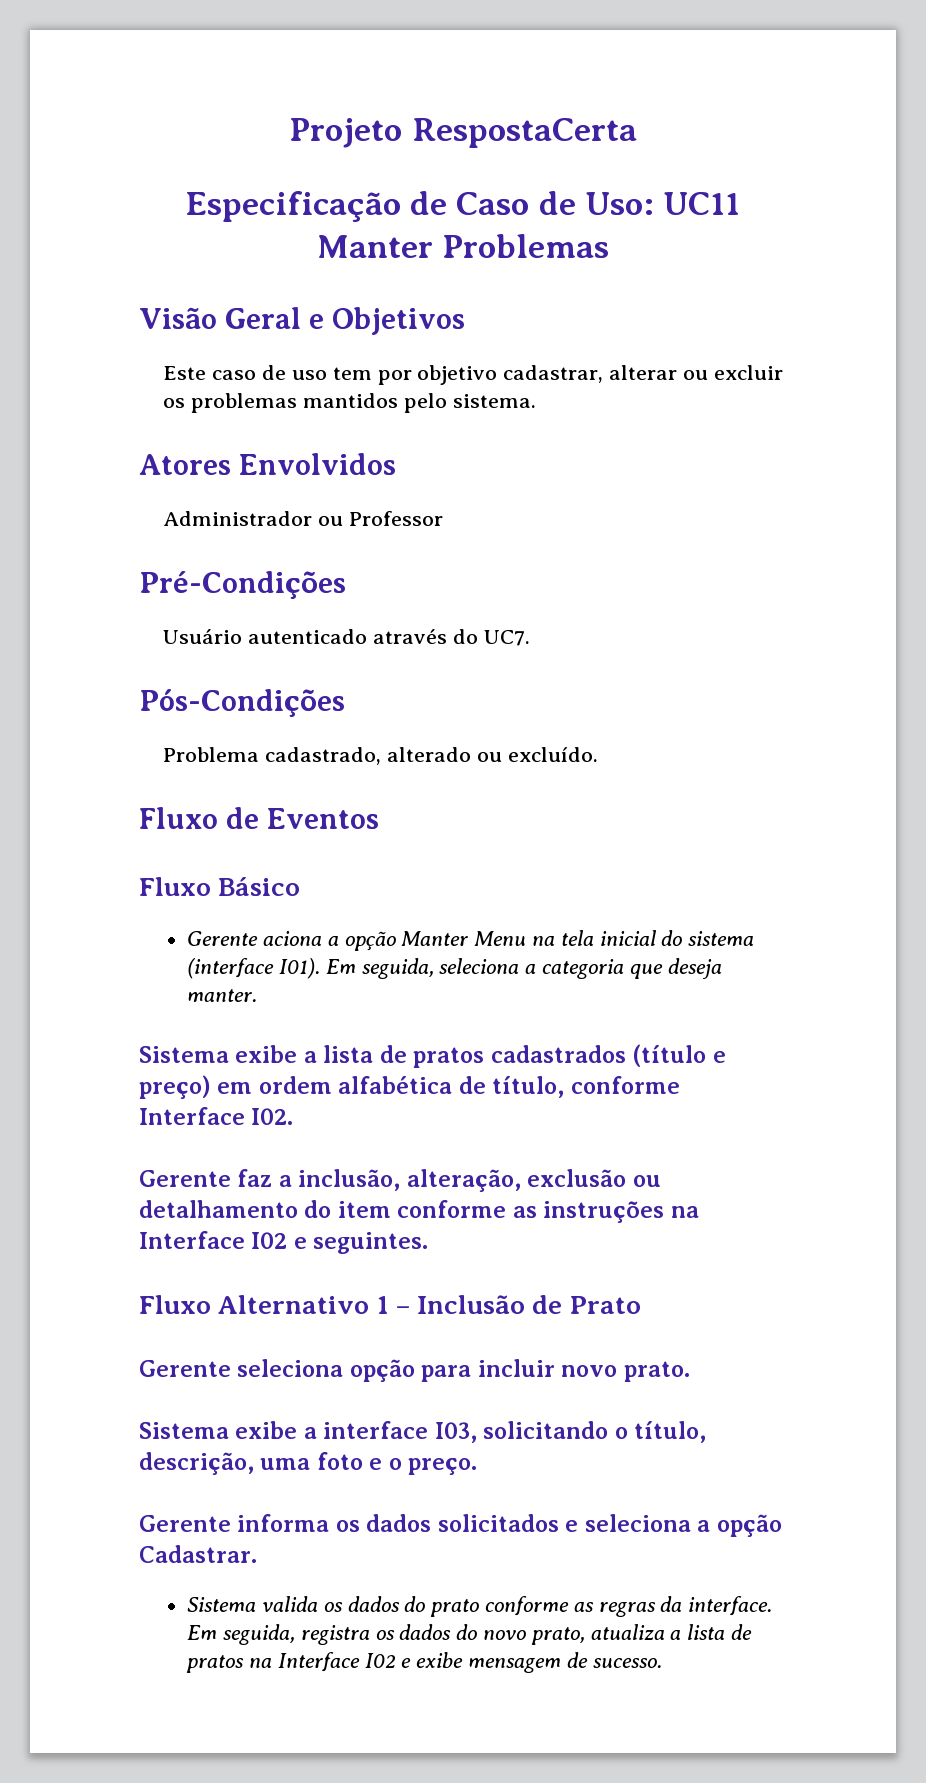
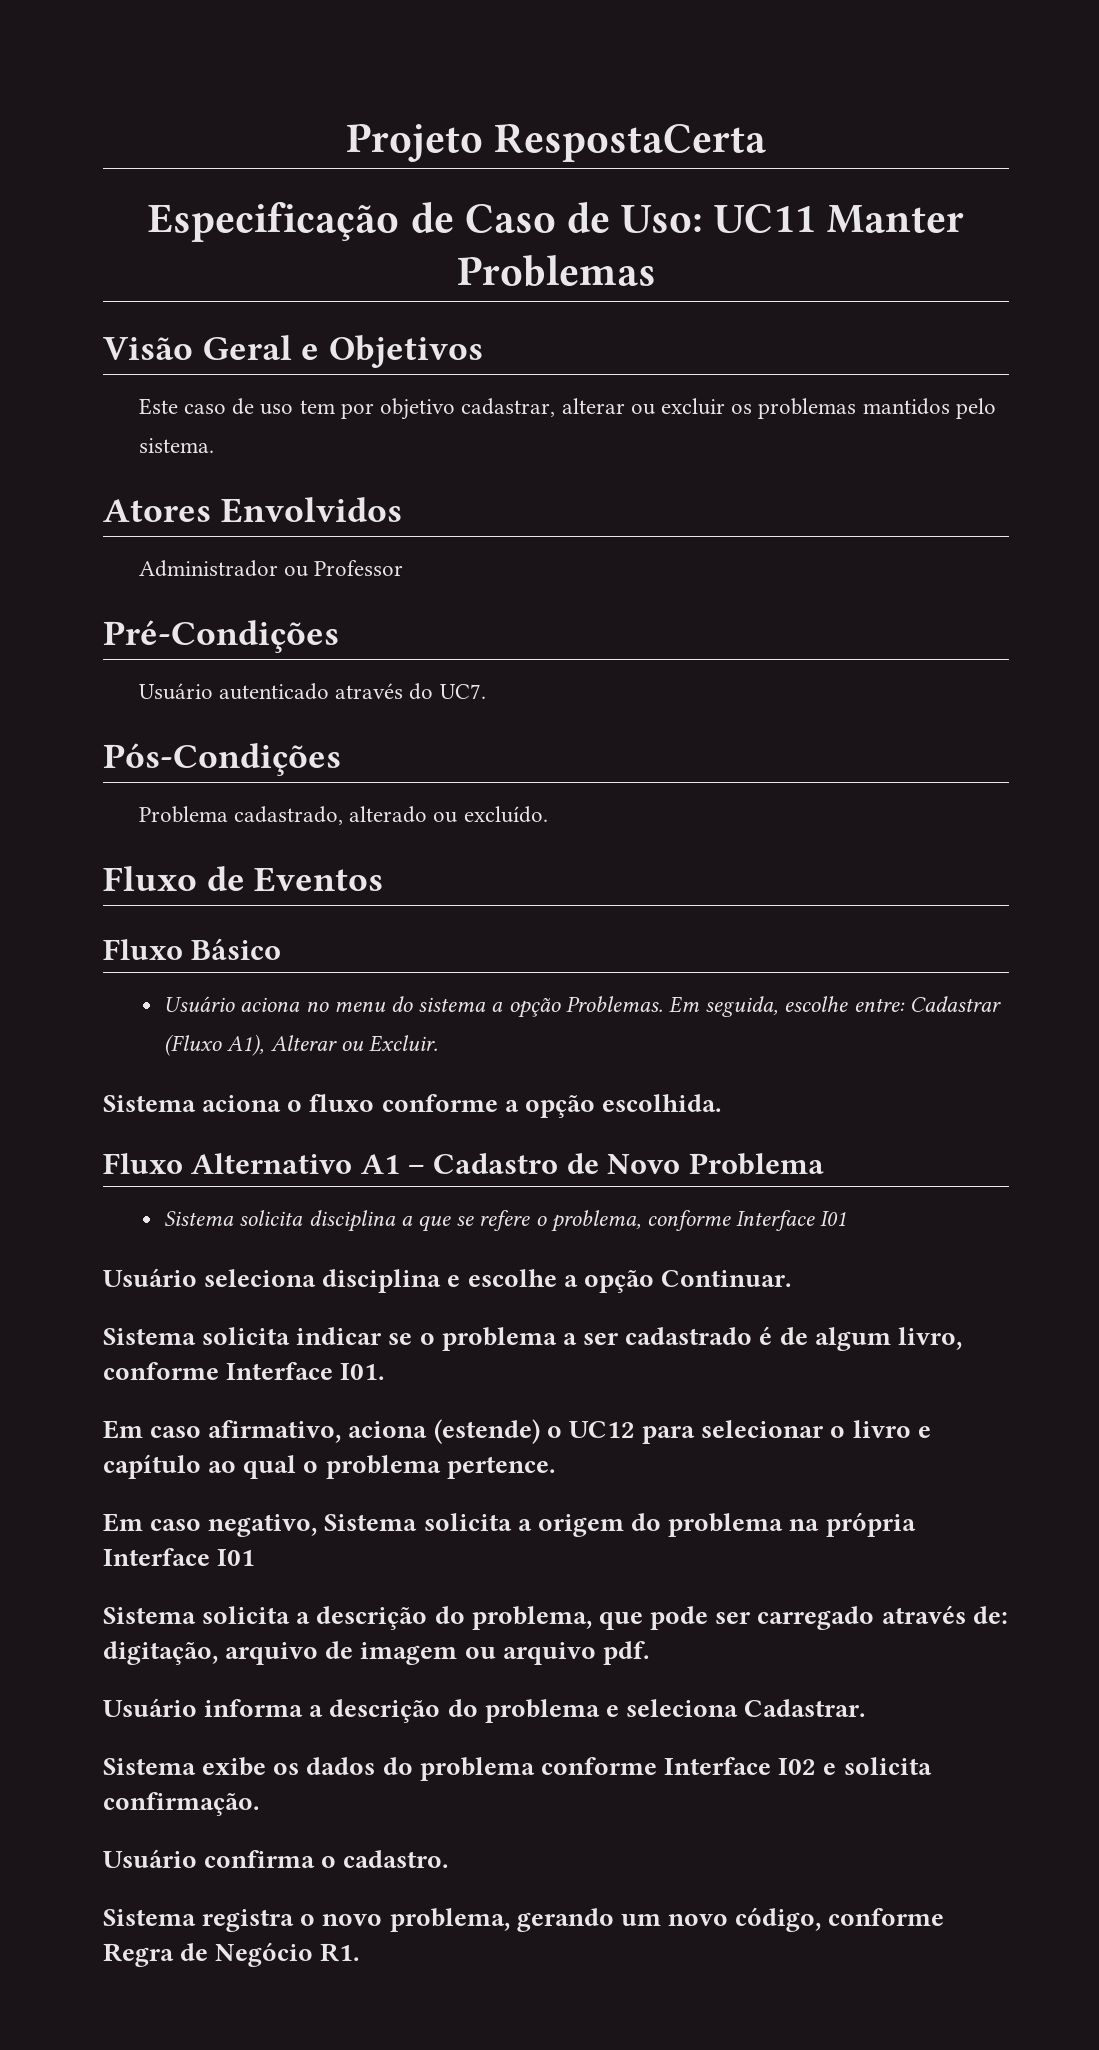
- Gerente aciona a opção Manter Menu na tela inicial do sistema (interface I01). Em seguida, seleciona a categoria que deseja manter.
- Sistema exibe a lista de pratos cadastrados (título e preço) em ordem alfabética de título, conforme Interface I02.
- Gerente faz a inclusão, alteração, exclusão ou detalhamento do item conforme as instruções na Interface I02 e seguintes.
- Fluxo Alternativo 1 – Inclusão de Prato
- Gerente seleciona opção para incluir novo prato.
- Sistema exibe a interface I03, solicitando o título, descrição, uma foto e o preço.
- Gerente informa os dados solicitados e seleciona a opção Cadastrar.
- Sistema valida os dados do prato conforme as regras da interface. Em seguida, registra os dados do novo prato, atualiza a lista de pratos na Interface I02 e exibe mensagem de sucesso.
+ Usuário aciona no menu do sistema a opção Problemas. Em seguida, escolhe entre: Cadastrar (Fluxo A1), Alterar ou Excluir.
+ Sistema aciona o fluxo conforme a opção escolhida.
+ Fluxo Alternativo A1 – Cadastro de Novo Problema
+ Sistema solicita disciplina a que se refere o problema, conforme Interface I01
+ Usuário seleciona disciplina e escolhe a opção Continuar.
+ Sistema solicita indicar se o problema a ser cadastrado é de algum livro, conforme Interface I01.
+ Em caso afirmativo, aciona (estende) o UC12 para selecionar o livro e capítulo ao qual o problema pertence.
+ Em caso negativo, Sistema solicita a origem do problema na própria Interface I01
+ Sistema solicita a descrição do problema, que pode ser carregado através de: digitação, arquivo de imagem ou arquivo pdf.
+ Usuário informa a descrição do problema e seleciona Cadastrar.
+ Sistema exibe os dados do problema conforme Interface I02 e solicita confirmação.
+ Usuário confirma o cadastro.
+ Sistema registra o novo problema, gerando um novo código, conforme Regra de Negócio R1.

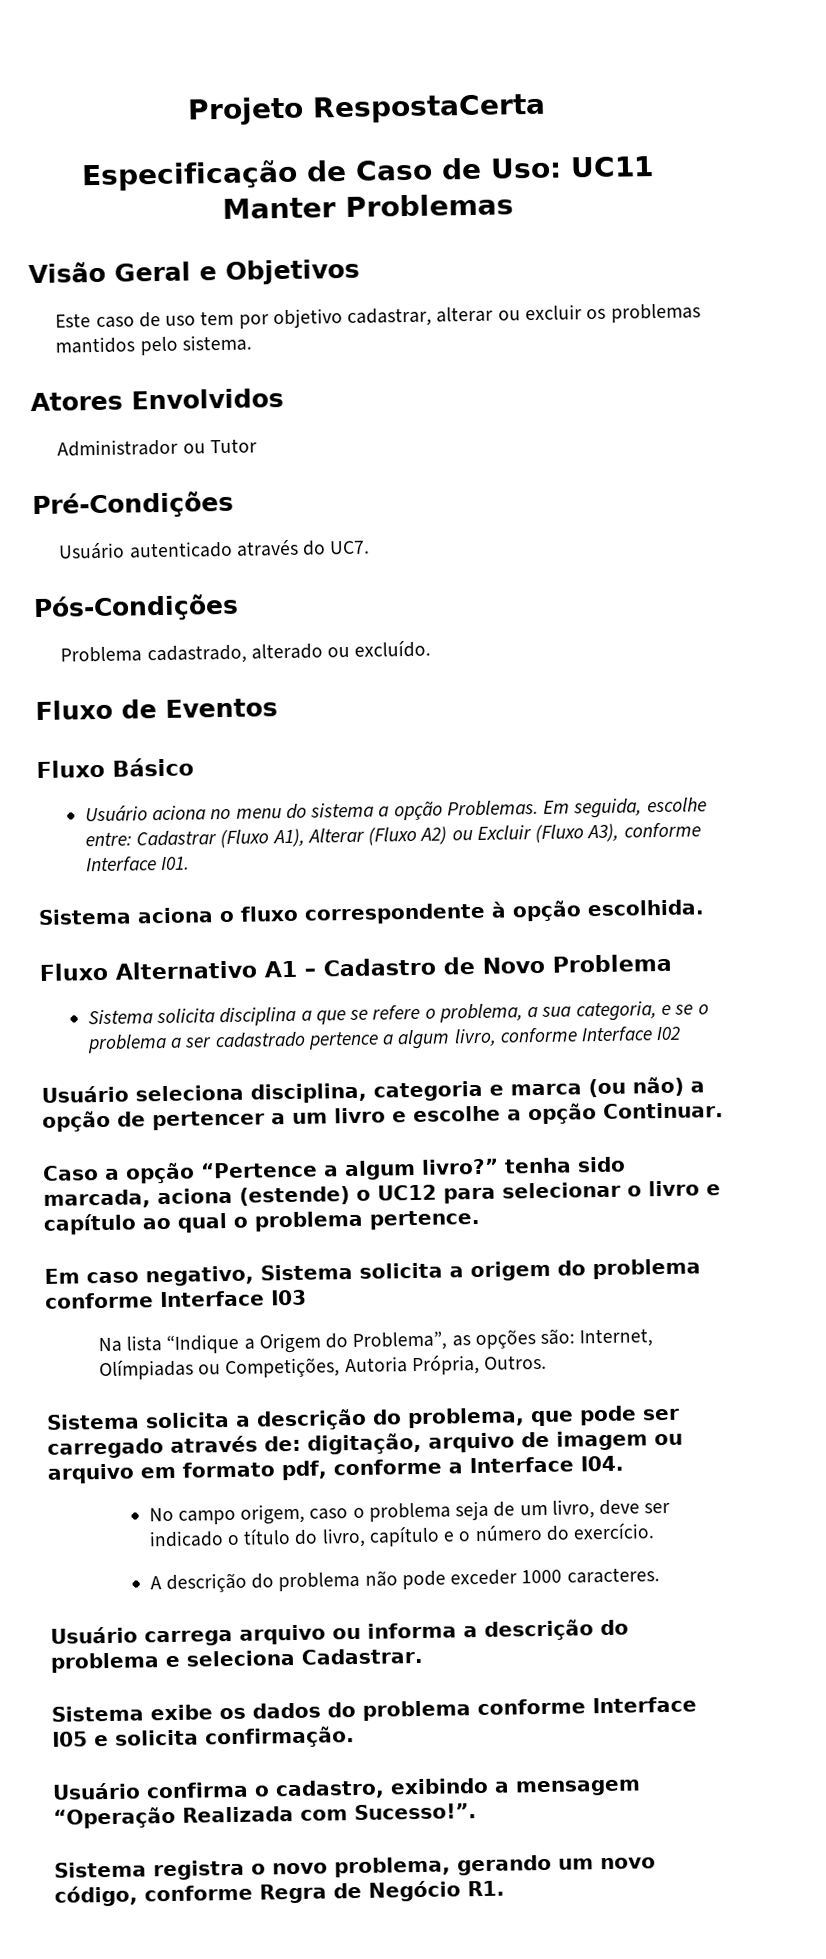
- Administrador ou Professor
+ Administrador ou Tutor
- Em seguida, escolhe entre: Cadastrar (Fluxo A1), Alterar ou Excluir.
+ Em seguida, escolhe entre: Cadastrar (Fluxo A1), Alterar (Fluxo A2) ou Excluir (Fluxo A3), conforme Interface I01.
- Sistema aciona o fluxo conforme a opção escolhida.
+ Sistema aciona o fluxo correspondente à opção escolhida.
- Sistema solicita disciplina a que se refere o problema, conforme Interface I01
+ Sistema solicita disciplina a que se refere o problema, a sua categoria, e se o problema a ser cadastrado pertence a algum livro, conforme Interface I02
- Usuário seleciona disciplina e escolhe a opção Continuar.
+ Usuário seleciona disciplina, categoria e marca (ou não) a opção de pertencer a um livro e escolhe a opção Continuar.
- Sistema solicita indicar se o problema a ser cadastrado é de algum livro, conforme Interface I01.
- Em caso afirmativo, aciona (estende) o UC12 para selecionar o livro e capítulo ao qual o problema pertence.
+ Caso a opção “Pertence a algum livro?” tenha sido marcada, aciona (estende) o UC12 para selecionar o livro e capítulo ao qual o problema pertence.
- Em caso negativo, Sistema solicita a origem do problema na própria Interface I01
+ Em caso negativo, Sistema solicita a origem do problema conforme Interface I03
+ Na lista “Indique a Origem do Problema”, as opções são: Internet, Olímpiadas ou Competições, Autoria Própria, Outros.
- Sistema solicita a descrição do problema, que pode ser carregado através de: digitação, arquivo de imagem ou arquivo pdf.
- Usuário informa a descrição do problema e seleciona Cadastrar.
+ Sistema solicita a descrição do problema, que pode ser carregado através de: digitação, arquivo de imagem ou arquivo em formato pdf, conforme a Interface I04.
+ No campo origem, caso o problema seja de um livro, deve ser indicado o título do livro, capítulo e o número do exercício.
+ A descrição do problema não pode exceder 1000 caracteres.
+ Usuário carrega arquivo ou informa a descrição do problema e seleciona Cadastrar.
- Sistema exibe os dados do problema conforme Interface I02 e solicita confirmação.
+ Sistema exibe os dados do problema conforme Interface I05 e solicita confirmação.
- Usuário confirma o cadastro.
+ Usuário confirma o cadastro, exibindo a mensagem “Operação Realizada com Sucesso!”.

